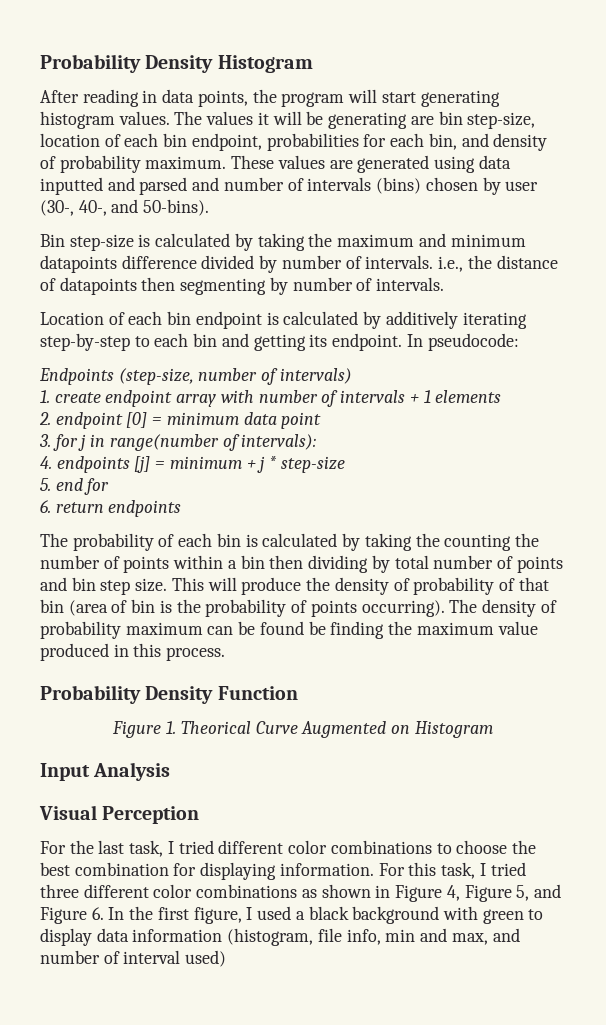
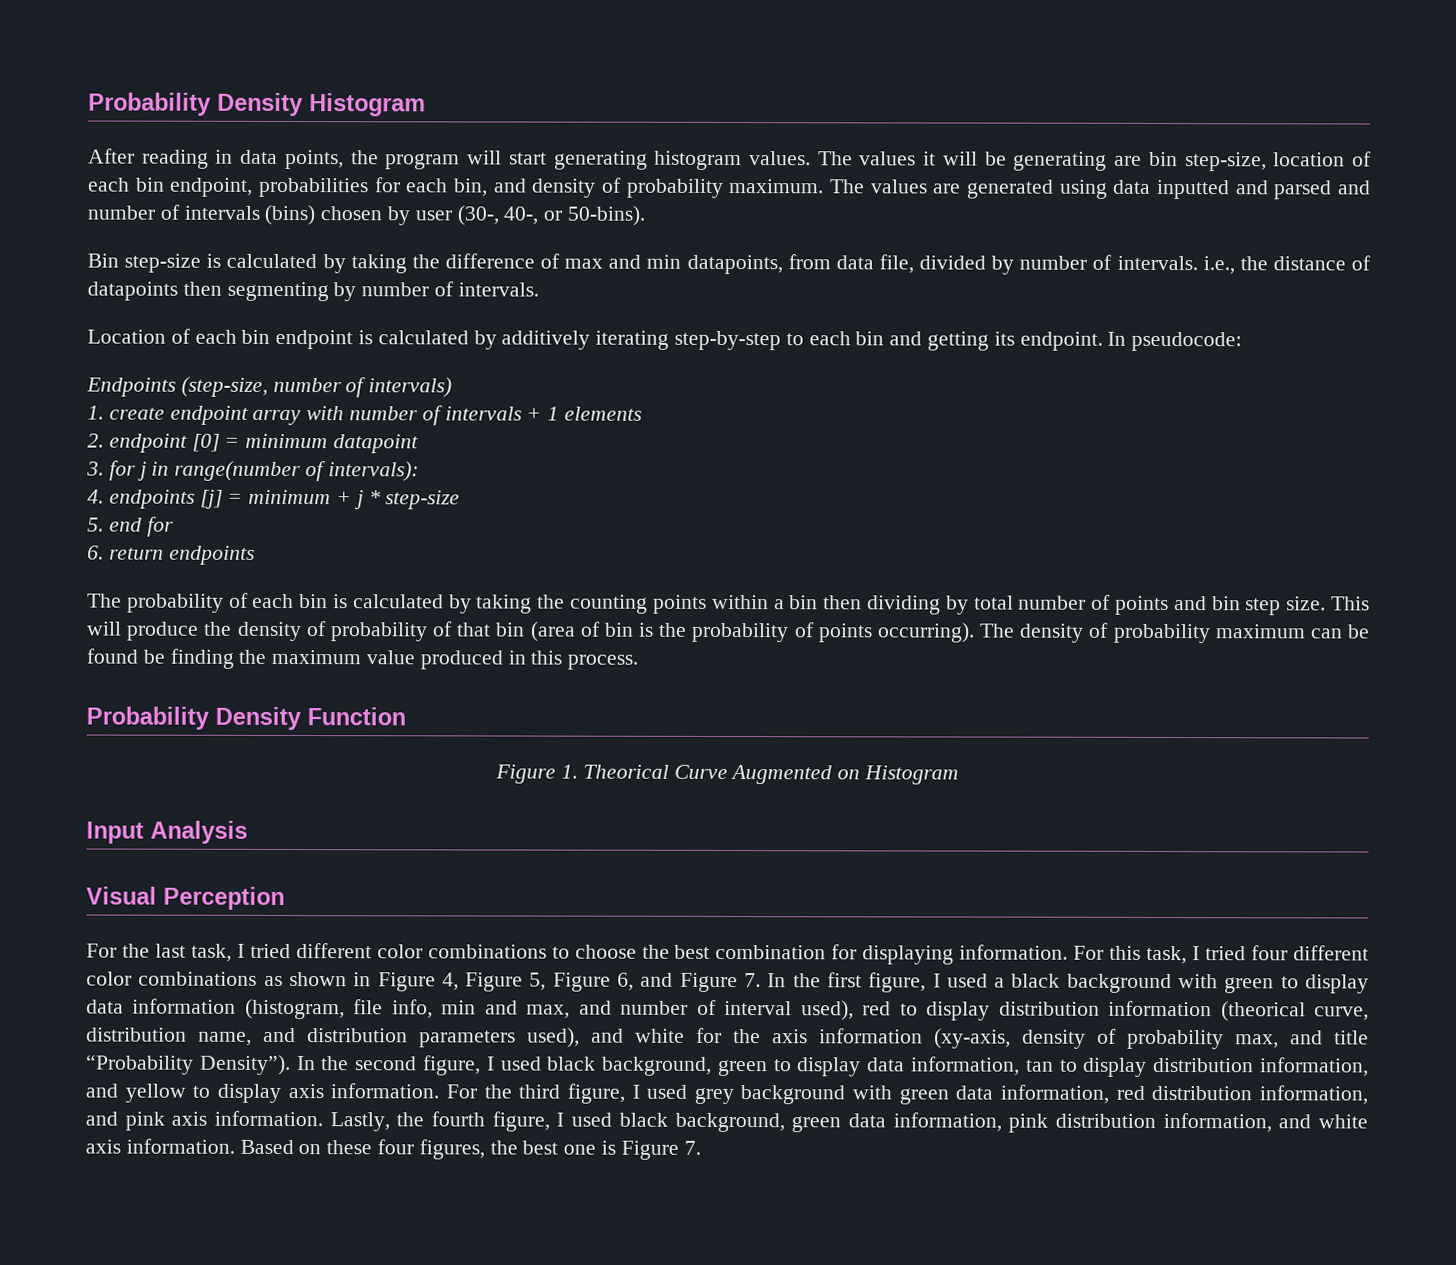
- These values are generated using data inputted and parsed and number of intervals (bins) chosen by user (30-, 40-, and 50-bins).
+ The values are generated using data inputted and parsed and number of intervals (bins) chosen by user (30-, 40-, or 50-bins).
- Bin step-size is calculated by taking the maximum and minimum datapoints difference divided by number of intervals. i.e., the distance of datapoints then segmenting by number of intervals.
+ Bin step-size is calculated by taking the difference of max and min datapoints, from data file, divided by number of intervals. i.e., the distance of datapoints then segmenting by number of intervals.
- 2. endpoint [0] = minimum data point
+ 2. endpoint [0] = minimum datapoint
- The probability of each bin is calculated by taking the counting the number of points within a bin then dividing by total number of points and bin step size.
+ The probability of each bin is calculated by taking the counting points within a bin then dividing by total number of points and bin step size.
- For this task, I tried three different color combinations as shown in Figure 4, Figure 5, and Figure 6. In the first figure, I used a black background with green to display data information (histogram, file info, min and max, and number of interval used)
+ For this task, I tried four different color combinations as shown in Figure 4, Figure 5, Figure 6, and Figure 7. In the first figure, I used a black background with green to display data information (histogram, file info, min and max, and number of interval used), red to display distribution information (theorical curve, distribution name, and distribution parameters used), and white for the axis information (xy-axis, density of probability max, and title “Probability Density”). In the second figure, I used black background, green to display data information, tan to display distribution information, and yellow to display axis information. For the third figure, I used grey background with green data information, red distribution information, and pink axis information. Lastly, the fourth figure, I used black background, green data information, pink distribution information, and white axis information. Based on these four figures, the best one is Figure 7.

